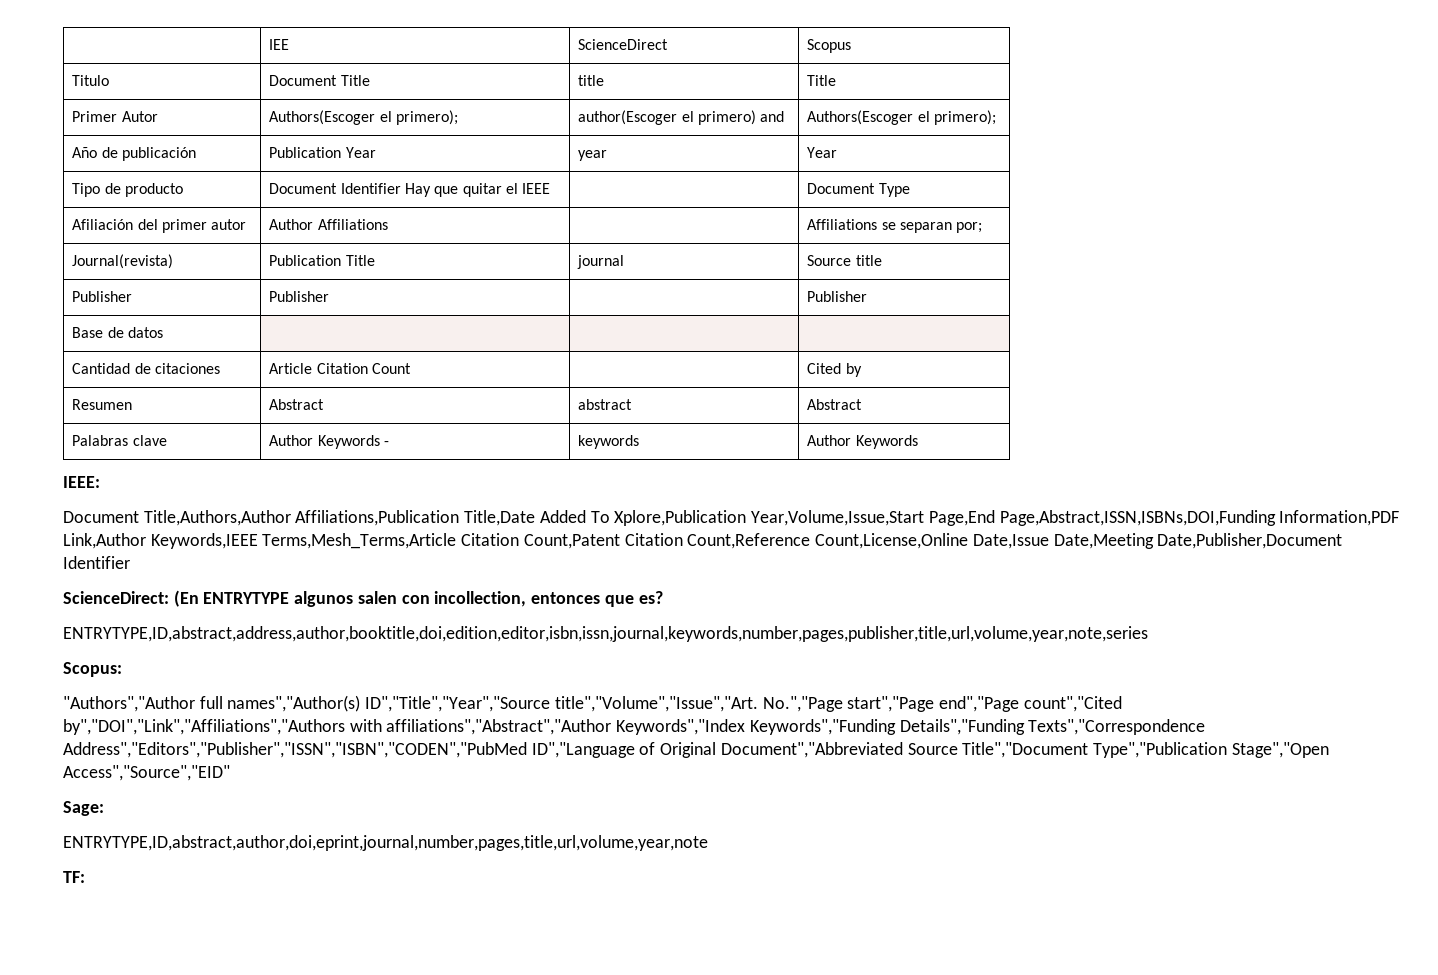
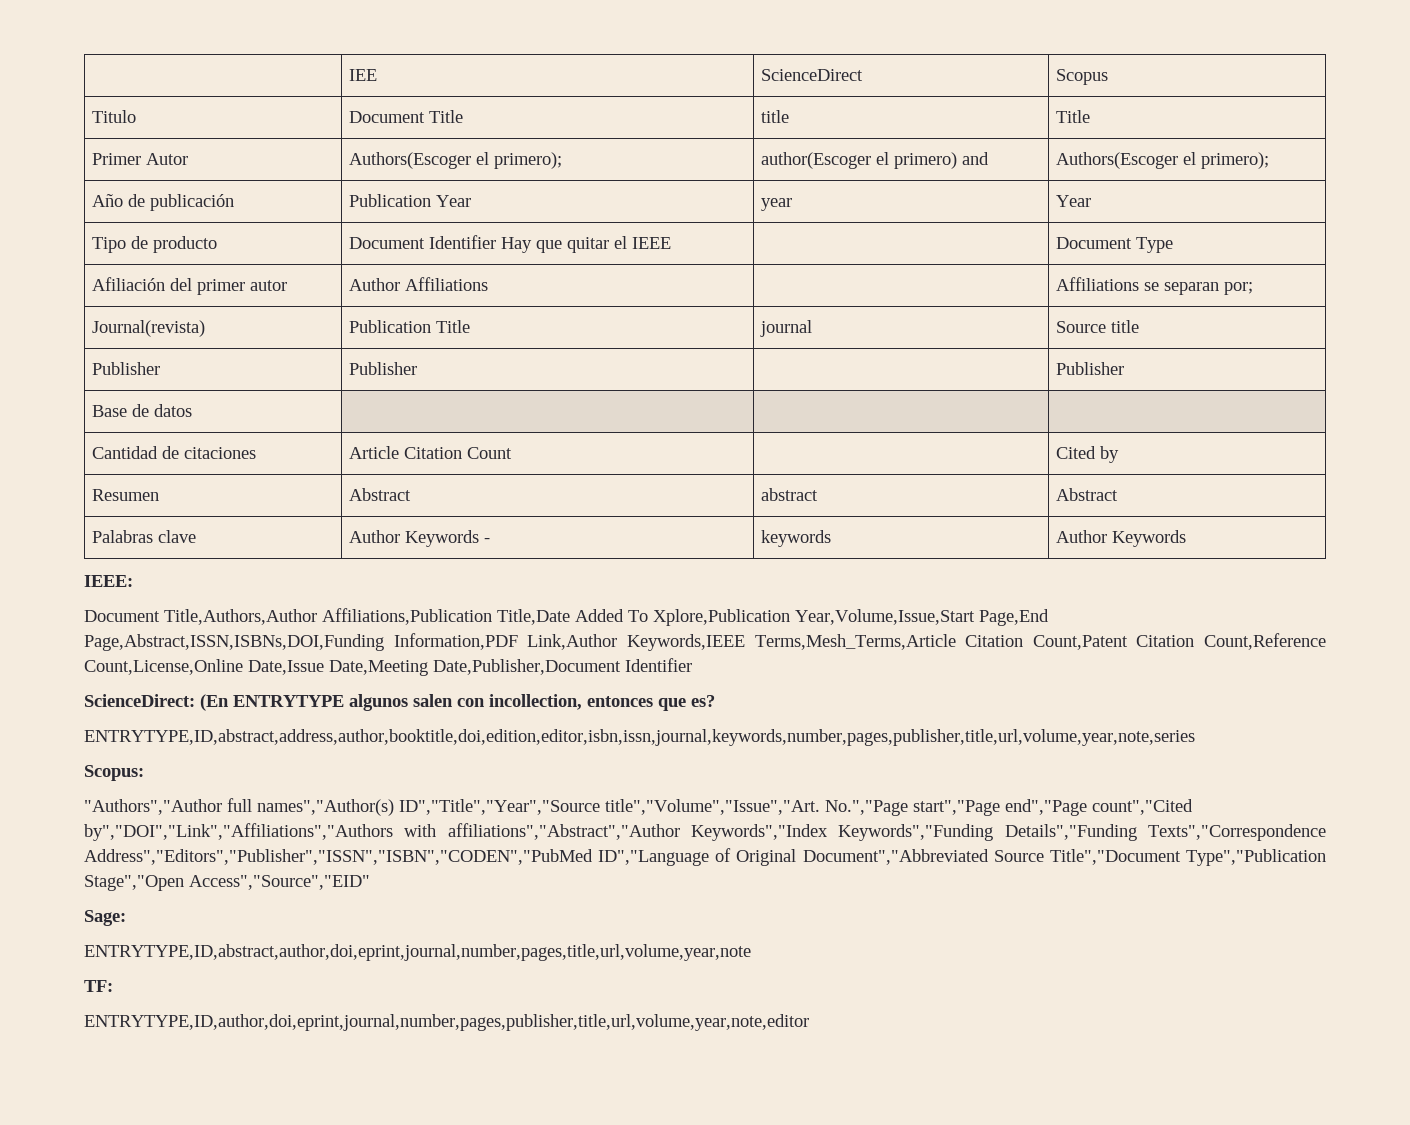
+ ENTRYTYPE,ID,author,doi,eprint,journal,number,pages,publisher,title,url,volume,year,note,editor

